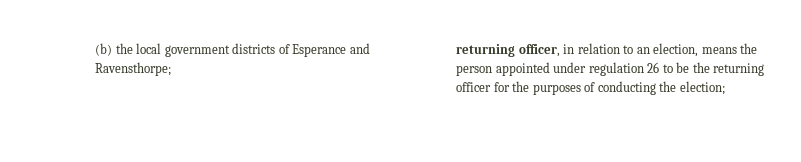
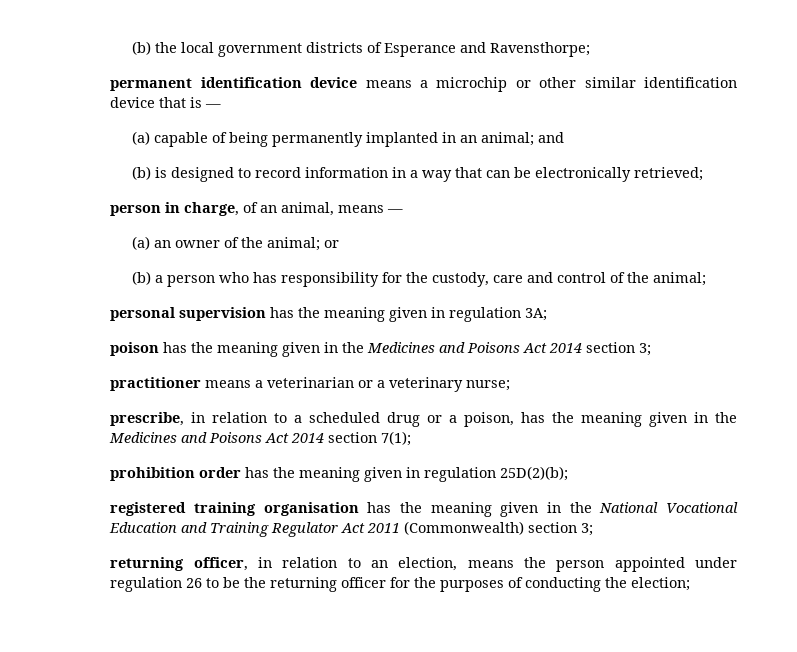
+ permanent identification device means a microchip or other similar identification device that is —
+ (a) capable of being permanently implanted in an animal; and
+ (b) is designed to record information in a way that can be electronically retrieved;
+ person in charge, of an animal, means —
+ (a) an owner of the animal; or
+ (b) a person who has responsibility for the custody, care and control of the animal;
+ personal supervision has the meaning given in regulation 3A;
+ poison has the meaning given in the Medicines and Poisons Act 2014 section 3;
+ practitioner means a veterinarian or a veterinary nurse;
+ prescribe, in relation to a scheduled drug or a poison, has the meaning given in the Medicines and Poisons Act 2014 section 7(1);
+ prohibition order has the meaning given in regulation 25D(2)(b);
+ registered training organisation has the meaning given in the National Vocational Education and Training Regulator Act 2011 (Commonwealth) section 3;

